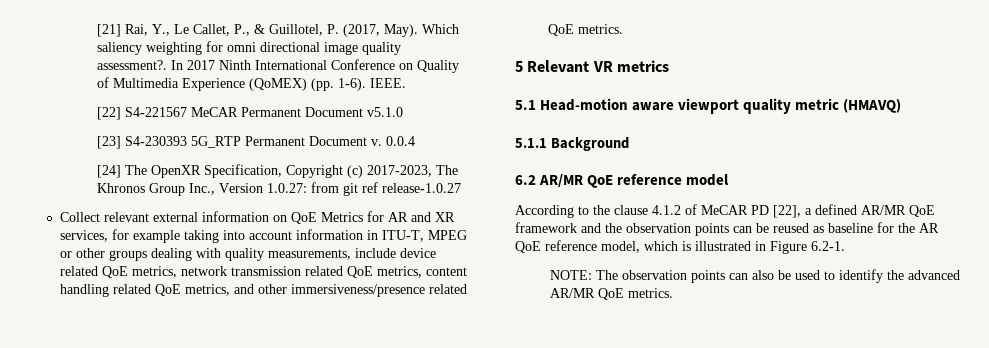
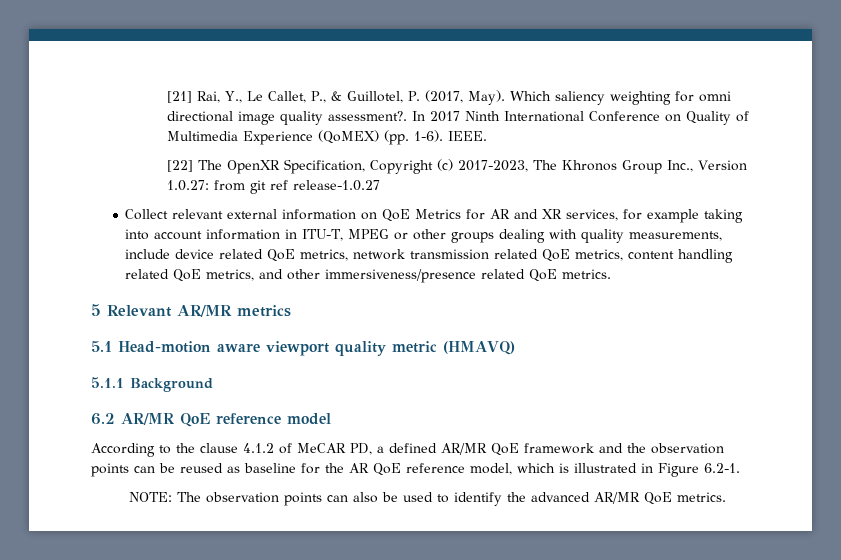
- [22] S4-221567 MeCAR Permanent Document v5.1.0
- [23] S4-230393 5G_RTP Permanent Document v. 0.0.4
- [24] The OpenXR Specification, Copyright (c) 2017-2023, The Khronos Group Inc., Version 1.0.27: from git ref release-1.0.27
+ [22] The OpenXR Specification, Copyright (c) 2017-2023, The Khronos Group Inc., Version 1.0.27: from git ref release-1.0.27
- 5 Relevant VR metrics
+ 5 Relevant AR/MR metrics
- According to the clause 4.1.2 of MeCAR PD [22], a defined AR/MR QoE framework and the observation points can be reused as baseline for the AR QoE reference model, which is illustrated in Figure 6.2-1.
+ According to the clause 4.1.2 of MeCAR PD, a defined AR/MR QoE framework and the observation points can be reused as baseline for the AR QoE reference model, which is illustrated in Figure 6.2-1.

